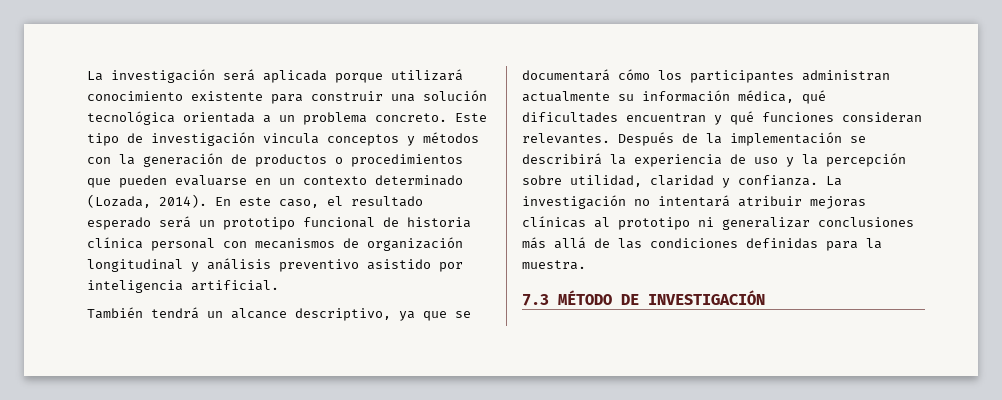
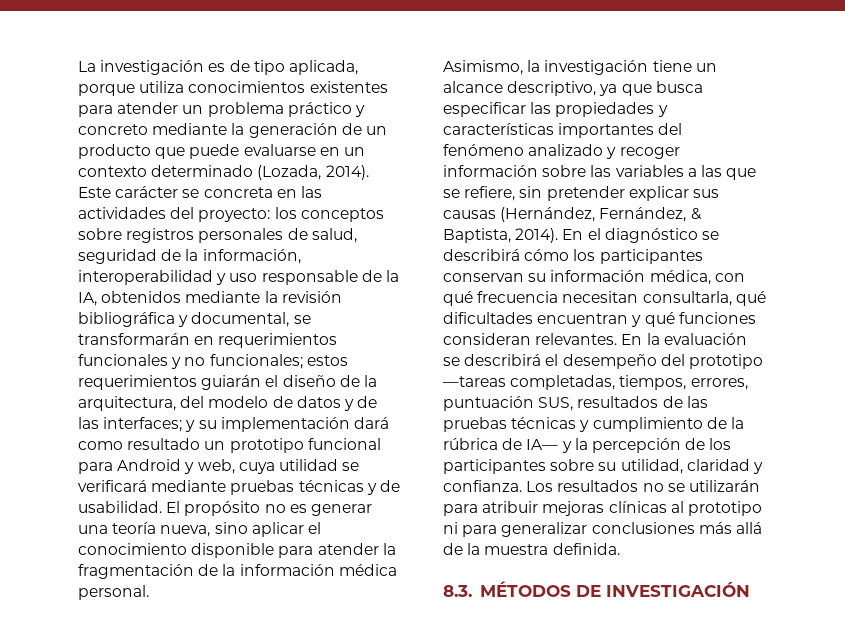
- La investigación será aplicada porque utilizará conocimiento existente para construir una solución tecnológica orientada a un problema concreto. Este tipo de investigación vincula conceptos y métodos con la generación de productos o procedimientos que pueden evaluarse en un contexto determinado (Lozada, 2014).
+ La investigación es de tipo aplicada, porque utiliza conocimientos existentes para atender un problema práctico y concreto mediante la generación de un producto que puede evaluarse en un contexto determinado (Lozada, 2014).
- En este caso, el resultado esperado será un prototipo funcional de historia clínica personal con mecanismos de organización longitudinal y análisis preventivo asistido por inteligencia artificial.
- También tendrá un alcance descriptivo, ya que se documentará cómo los participantes administran actualmente su información médica, qué dificultades encuentran y qué funciones consideran relevantes.
+ Este carácter se concreta en las actividades del proyecto: los conceptos sobre registros personales de salud, seguridad de la información, interoperabilidad y uso responsable de la IA, obtenidos mediante la revisión bibliográfica y documental, se transformarán en requerimientos funcionales y no funcionales; estos requerimientos guiarán el diseño de la arquitectura, del modelo de datos y de las interfaces; y su implementación dará como resultado un prototipo funcional para Android y web, cuya utilidad se verificará mediante pruebas técnicas y de usabilidad. El propósito no es generar una teoría nueva, sino aplicar el conocimiento disponible para atender la fragmentación de la información médica personal.
+ Asimismo, la investigación tiene un alcance descriptivo, ya que busca especificar las propiedades y características importantes del fenómeno analizado y recoger información sobre las variables a las que se refiere, sin pretender explicar sus causas (Hernández, Fernández, & Baptista, 2014). En el diagnóstico se describirá cómo los participantes conservan su información médica, con qué frecuencia necesitan consultarla, qué dificultades encuentran y qué funciones consideran relevantes.
- Después de la implementación se describirá la experiencia de uso y la percepción sobre utilidad, claridad y confianza. La investigación no intentará atribuir mejoras clínicas al prototipo ni generalizar conclusiones más allá de las condiciones definidas para la muestra.
- 7.3 MÉTODO DE INVESTIGACIÓN
+ En la evaluación se describirá el desempeño del prototipo —tareas completadas, tiempos, errores, puntuación SUS, resultados de las pruebas técnicas y cumplimiento de la rúbrica de IA— y la percepción de los participantes sobre su utilidad, claridad y confianza. Los resultados no se utilizarán para atribuir mejoras clínicas al prototipo ni para generalizar conclusiones más allá de la muestra definida.
+ 8.3. MÉTODOS DE INVESTIGACIÓN

